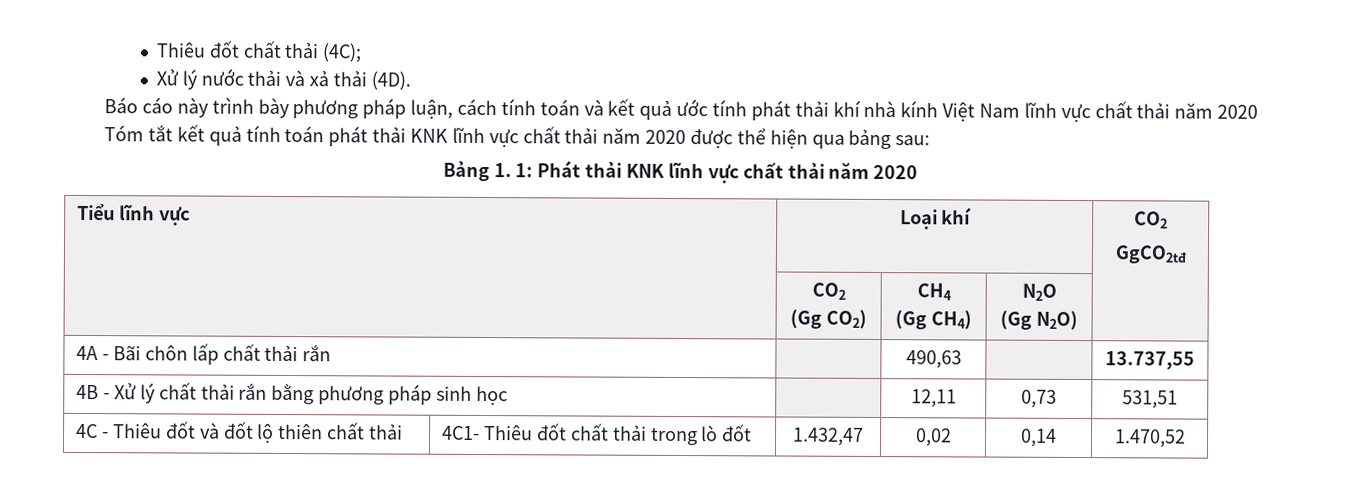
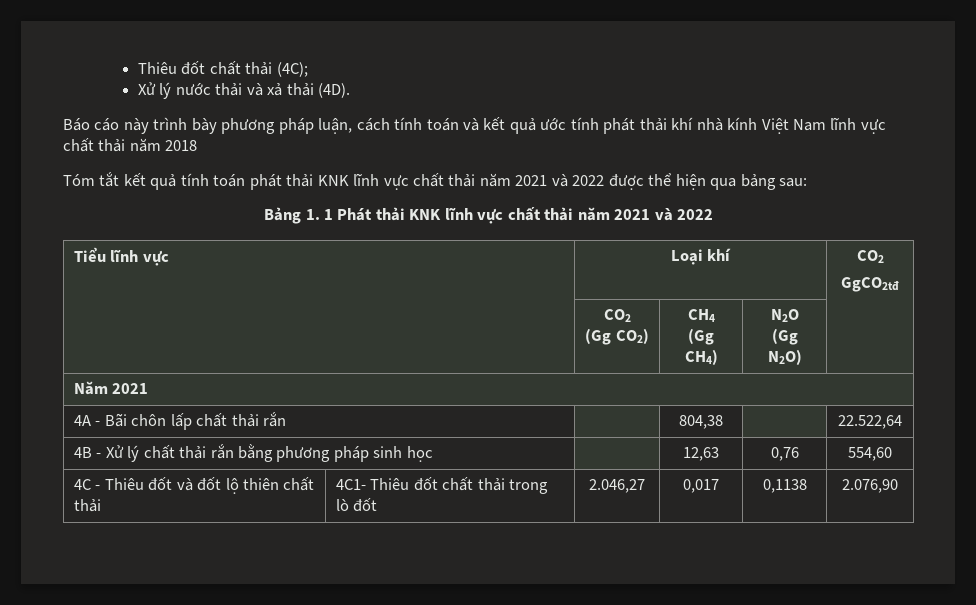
- Báo cáo này trình bày phương pháp luận, cách tính toán và kết quả ước tính phát thải khí nhà kính Việt Nam lĩnh vực chất thải năm 2020
+ Báo cáo này trình bày phương pháp luận, cách tính toán và kết quả ước tính phát thải khí nhà kính Việt Nam lĩnh vực chất thải năm 2018
- Tóm tắt kết quả tính toán phát thải KNK lĩnh vực chất thải năm 2020 được thể hiện qua bảng sau:
+ Tóm tắt kết quả tính toán phát thải KNK lĩnh vực chất thải năm 2021 và 2022 được thể hiện qua bảng sau:
- Bảng 1. 1: Phát thải KNK lĩnh vực chất thải năm 2020
+ Bảng 1. 1 Phát thải KNK lĩnh vực chất thải năm 2021 và 2022
+ Năm 2021
- 4A - Bãi chôn lấp chất thải rắn | | 490,63 | | 13.737,55
+ 4A - Bãi chôn lấp chất thải rắn | | 804,38 | | 22.522,64
- 4B - Xử lý chất thải rắn bằng phương pháp sinh học | | 12,11 | 0,73 | 531,51
+ 4B - Xử lý chất thải rắn bằng phương pháp sinh học | | 12,63 | 0,76 | 554,60
- 4C - Thiêu đốt và đốt lộ thiên chất thải | 4C1- Thiêu đốt chất thải trong lò đốt | 1.432,47 | 0,02 | 0,14 | 1.470,52
+ 4C - Thiêu đốt và đốt lộ thiên chất thải | 4C1- Thiêu đốt chất thải trong lò đốt | 2.046,27 | 0,017 | 0,1138 | 2.076,90

